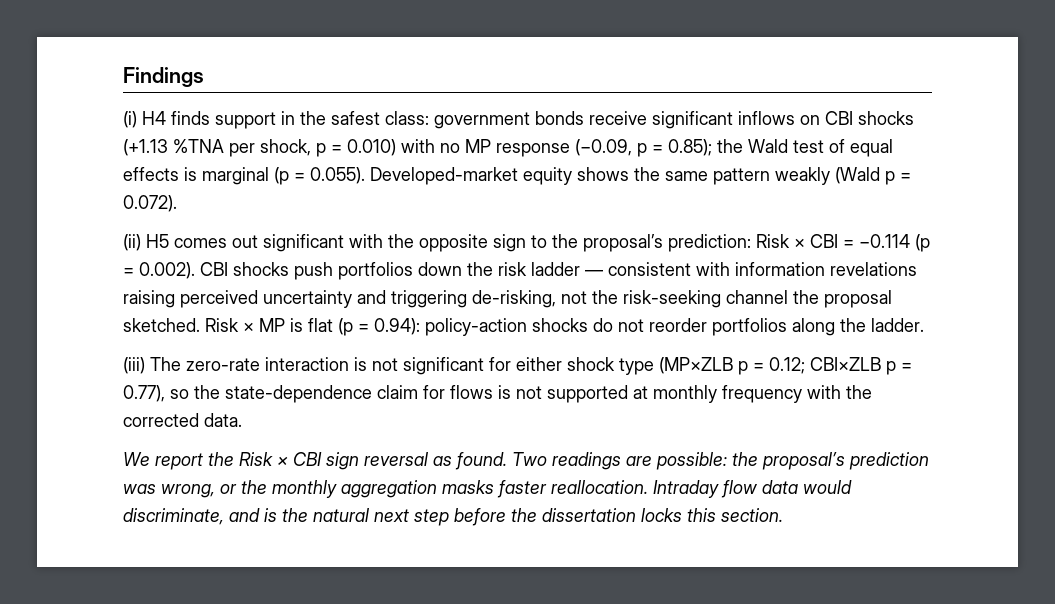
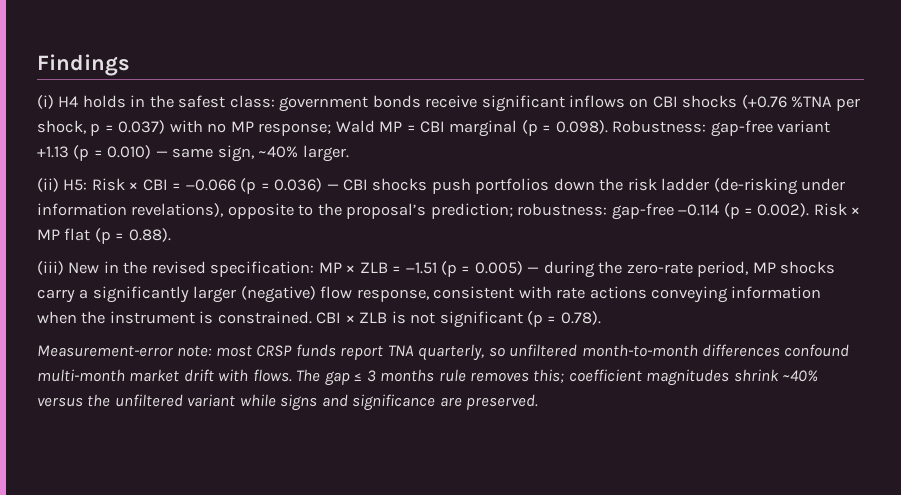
- (i) H4 finds support in the safest class: government bonds receive significant inflows on CBI shocks (+1.13 %TNA per shock, p = 0.010) with no MP response (−0.09, p = 0.85); the Wald test of equal effects is marginal (p = 0.055). Developed-market equity shows the same pattern weakly (Wald p = 0.072).
- (ii) H5 comes out significant with the opposite sign to the proposal’s prediction: Risk × CBI = −0.114 (p = 0.002). CBI shocks push portfolios down the risk ladder — consistent with information revelations raising perceived uncertainty and triggering de-risking, not the risk-seeking channel the proposal sketched. Risk × MP is flat (p = 0.94): policy-action shocks do not reorder portfolios along the ladder.
- (iii) The zero-rate interaction is not significant for either shock type (MP×ZLB p = 0.12; CBI×ZLB p = 0.77), so the state-dependence claim for flows is not supported at monthly frequency with the corrected data.
- We report the Risk × CBI sign reversal as found. Two readings are possible: the proposal’s prediction was wrong, or the monthly aggregation masks faster reallocation. Intraday flow data would discriminate, and is the natural next step before the dissertation locks this section.
+ (i) H4 holds in the safest class: government bonds receive significant inflows on CBI shocks (+0.76 %TNA per shock, p = 0.037) with no MP response; Wald MP = CBI marginal (p = 0.098). Robustness: gap-free variant +1.13 (p = 0.010) — same sign, ~40% larger.
+ (ii) H5: Risk × CBI = −0.066 (p = 0.036) — CBI shocks push portfolios down the risk ladder (de-risking under information revelations), opposite to the proposal’s prediction; robustness: gap-free −0.114 (p = 0.002). Risk × MP flat (p = 0.88).
+ (iii) New in the revised specification: MP × ZLB = −1.51 (p = 0.005) — during the zero-rate period, MP shocks carry a significantly larger (negative) flow response, consistent with rate actions conveying information when the instrument is constrained. CBI × ZLB is not significant (p = 0.78).
+ Measurement-error note: most CRSP funds report TNA quarterly, so unfiltered month-to-month differences confound multi-month market drift with flows. The gap ≤ 3 months rule removes this; coefficient magnitudes shrink ~40% versus the unfiltered variant while signs and significance are preserved.

